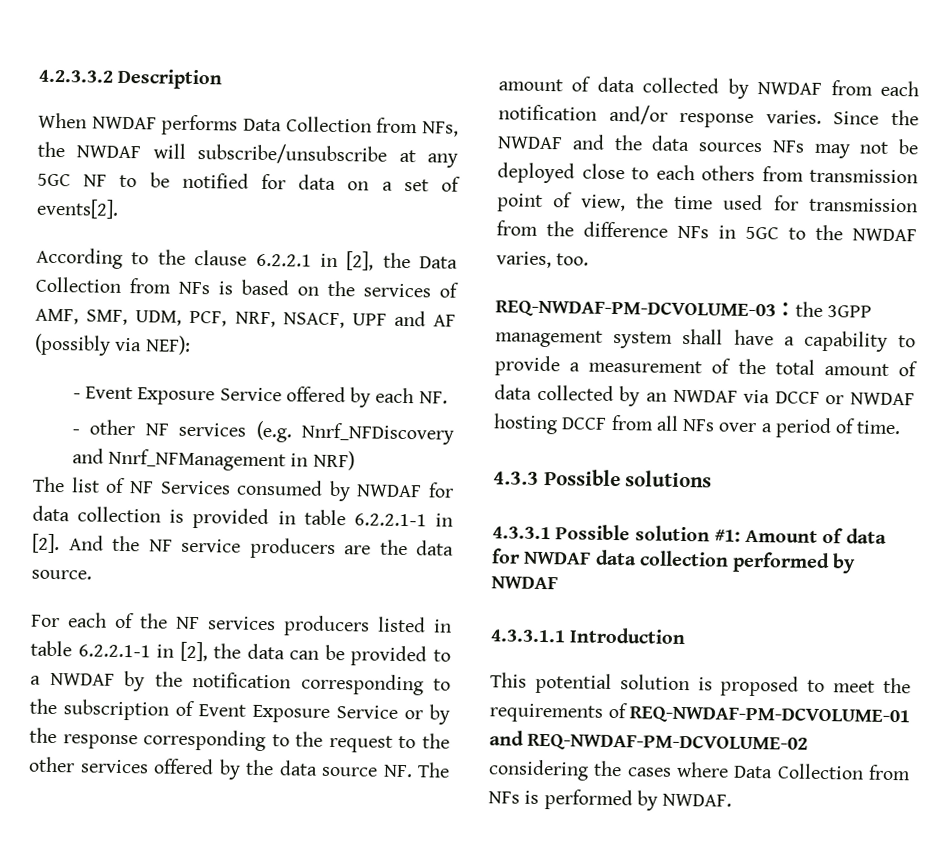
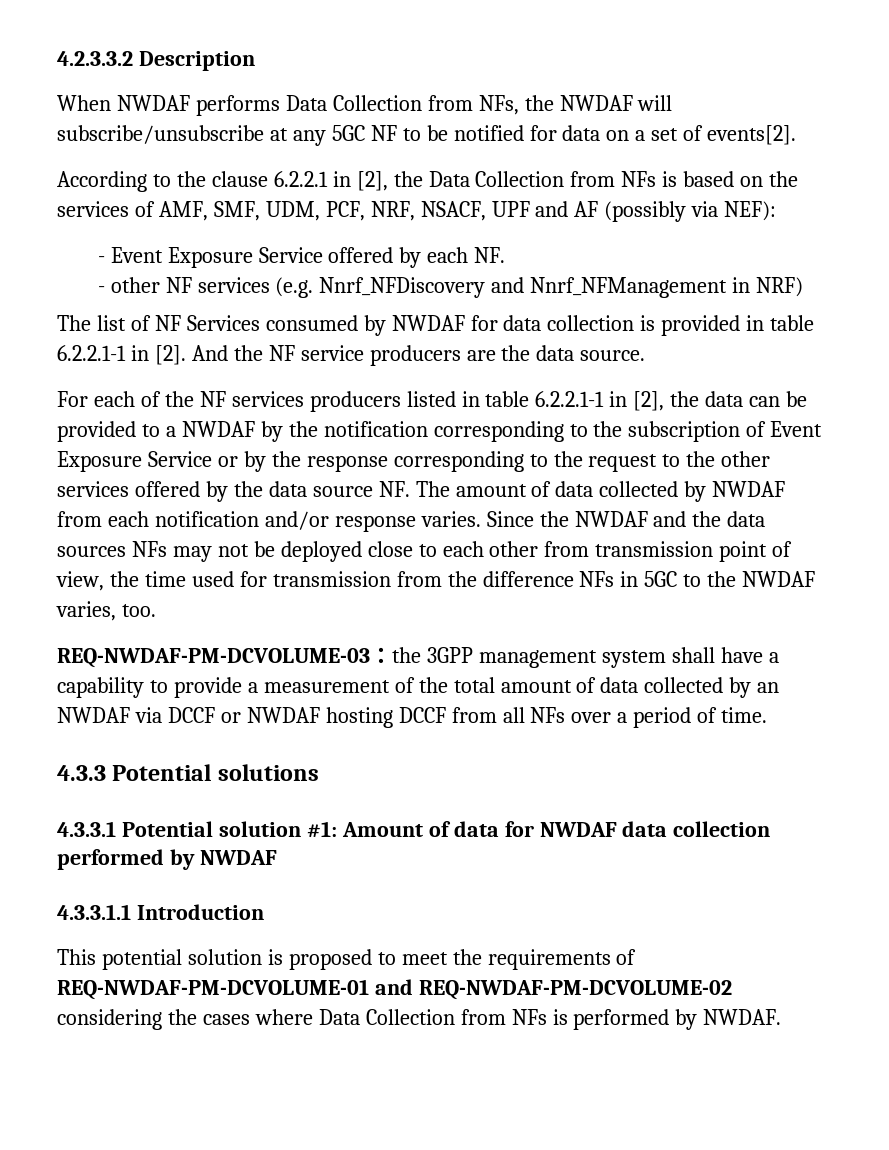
- Since the NWDAF and the data sources NFs may not be deployed close to each others from transmission point of view, the time used for transmission from the difference NFs in 5GC to the NWDAF varies, too.
+ Since the NWDAF and the data sources NFs may not be deployed close to each other from transmission point of view, the time used for transmission from the difference NFs in 5GC to the NWDAF varies, too.
- 4.3.3 Possible solutions
+ 4.3.3 Potential solutions
- 4.3.3.1 Possible solution #1: Amount of data for NWDAF data collection performed by NWDAF
+ 4.3.3.1 Potential solution #1: Amount of data for NWDAF data collection performed by NWDAF

